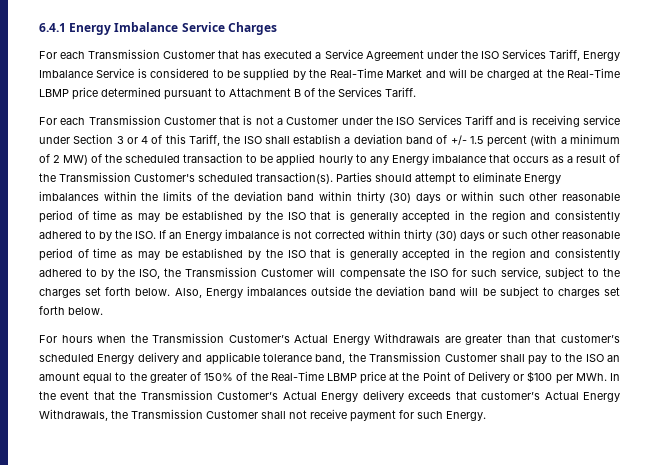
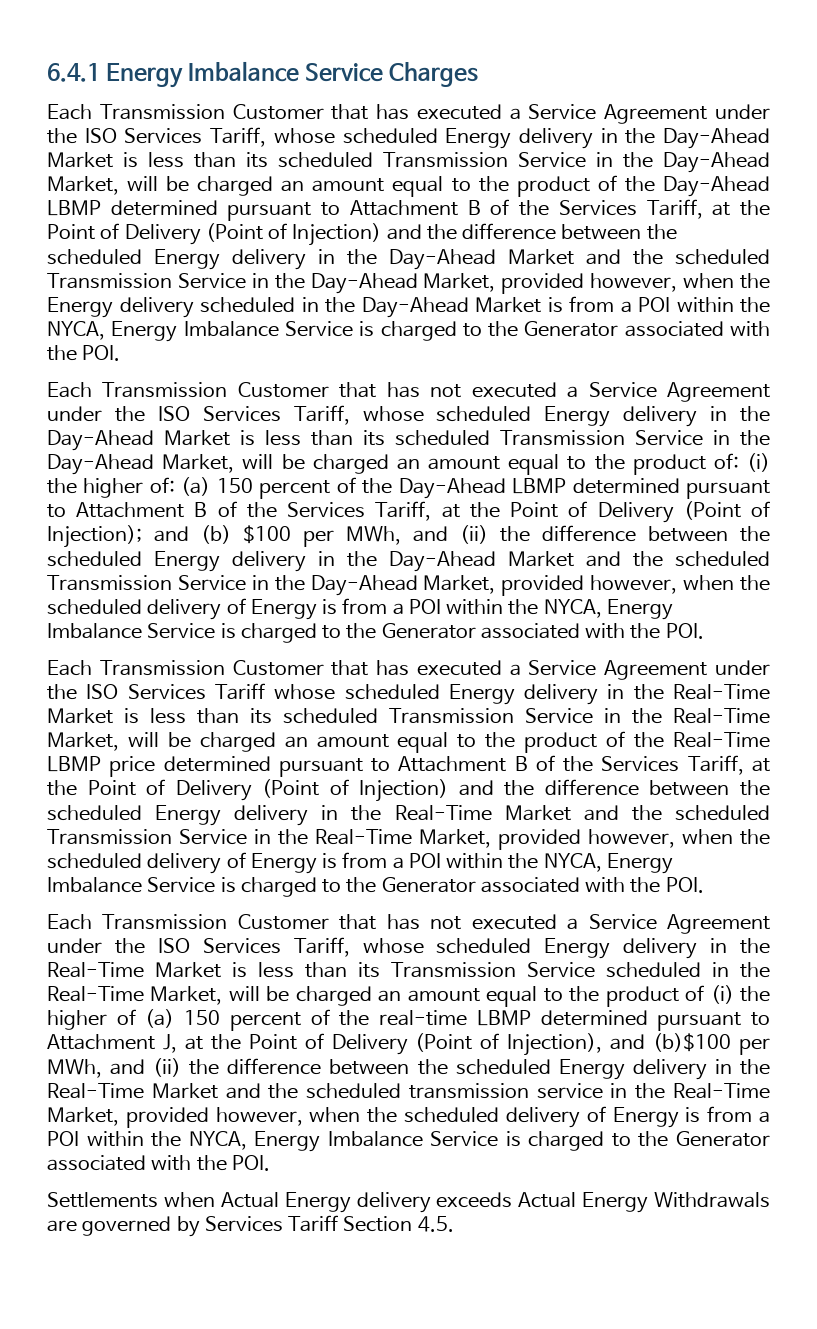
- For each Transmission Customer that has executed a Service Agreement under the ISO Services Tariff, Energy Imbalance Service is considered to be supplied by the Real-Time Market and will be charged at the Real-Time LBMP price determined pursuant to Attachment B of the Services Tariff.
- For each Transmission Customer that is not a Customer under the ISO Services Tariff and is receiving service under Section 3 or 4 of this Tariff, the ISO shall establish a deviation band of +/- 1.5 percent (with a minimum of 2 MW) of the scheduled transaction to be applied hourly to any Energy imbalance that occurs as a result of the Transmission Customer's scheduled transaction(s). Parties should attempt to eliminate Energy imbalances within the limits of the deviation band within thirty (30) days or within such other reasonable period of time as may be established by the ISO that is generally accepted in the region and consistently adhered to by the ISO. If an Energy imbalance is not corrected within thirty (30) days or such other reasonable period of time as may be established by the ISO that is generally accepted in the region and consistently adhered to by the ISO, the Transmission Customer will compensate the ISO for such service, subject to the charges set forth below. Also, Energy imbalances outside the deviation band will be subject to charges set forth below.
- For hours when the Transmission Customer’s Actual Energy Withdrawals are greater than that customer’s scheduled Energy delivery and applicable tolerance band, the Transmission Customer shall pay to the ISO an amount equal to the greater of 150% of the Real-Time LBMP price at the Point of Delivery or $100 per MWh. In the event that the Transmission Customer’s Actual Energy delivery exceeds that customer’s Actual Energy Withdrawals, the Transmission Customer shall not receive payment for such Energy.
+ Each Transmission Customer that has executed a Service Agreement under the ISO Services Tariff, whose scheduled Energy delivery in the Day-Ahead Market is less than its scheduled Transmission Service in the Day-Ahead Market, will be charged an amount equal to the product of the Day-Ahead LBMP determined pursuant to Attachment B of the Services Tariff, at the Point of Delivery (Point of Injection) and the difference between the scheduled Energy delivery in the Day-Ahead Market and the scheduled Transmission Service in the Day-Ahead Market, provided however, when the Energy delivery scheduled in the Day-Ahead Market is from a POI within the NYCA, Energy Imbalance Service is charged to the Generator associated with the POI.
+ Each Transmission Customer that has not executed a Service Agreement under the ISO Services Tariff, whose scheduled Energy delivery in the Day-Ahead Market is less than its scheduled Transmission Service in the Day-Ahead Market, will be charged an amount equal to the product of: (i) the higher of: (a) 150 percent of the Day-Ahead LBMP determined pursuant to Attachment B of the Services Tariff, at the Point of Delivery (Point of Injection); and (b) $100 per MWh, and (ii) the difference between the scheduled Energy delivery in the Day-Ahead Market and the scheduled Transmission Service in the Day-Ahead Market, provided however, when the scheduled delivery of Energy is from a POI within the NYCA, Energy Imbalance Service is charged to the Generator associated with the POI.
+ Each Transmission Customer that has executed a Service Agreement under the ISO Services Tariff whose scheduled Energy delivery in the Real-Time Market is less than its scheduled Transmission Service in the Real-Time Market, will be charged an amount equal to the product of the Real-Time LBMP price determined pursuant to Attachment B of the Services Tariff, at the Point of Delivery (Point of Injection) and the difference between the scheduled Energy delivery in the Real-Time Market and the scheduled Transmission Service in the Real-Time Market, provided however, when the scheduled delivery of Energy is from a POI within the NYCA, Energy Imbalance Service is charged to the Generator associated with the POI.
+ Each Transmission Customer that has not executed a Service Agreement under the ISO Services Tariff, whose scheduled Energy delivery in the Real-Time Market is less than its Transmission Service scheduled in the Real-Time Market, will be charged an amount equal to the product of (i) the higher of (a) 150 percent of the real-time LBMP determined pursuant to Attachment J, at the Point of Delivery (Point of Injection), and (b)$100 per MWh, and (ii) the difference between the scheduled Energy delivery in the Real-Time Market and the scheduled transmission service in the Real-Time Market, provided however, when the scheduled delivery of Energy is from a POI within the NYCA, Energy Imbalance Service is charged to the Generator associated with the POI.
+ Settlements when Actual Energy delivery exceeds Actual Energy Withdrawals are governed by Services Tariff Section 4.5.

